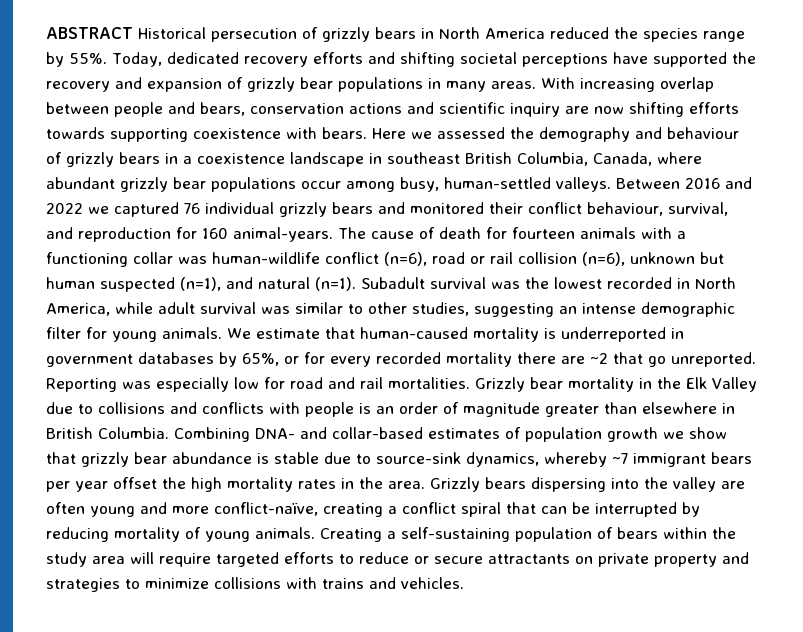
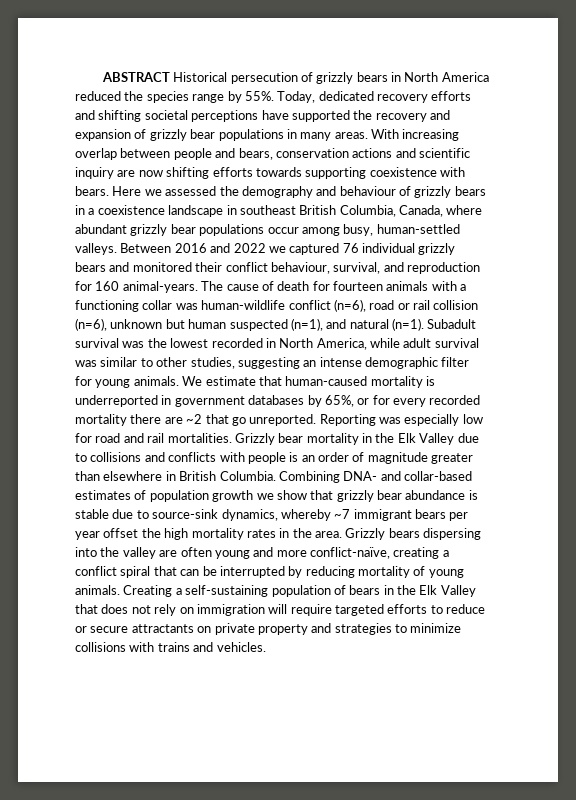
- Creating a self-sustaining population of bears within the study area will require targeted efforts to reduce or secure attractants on private property and strategies to minimize collisions with trains and vehicles.
+ Creating a self-sustaining population of bears in the Elk Valley that does not rely on immigration will require targeted efforts to reduce or secure attractants on private property and strategies to minimize collisions with trains and vehicles.

